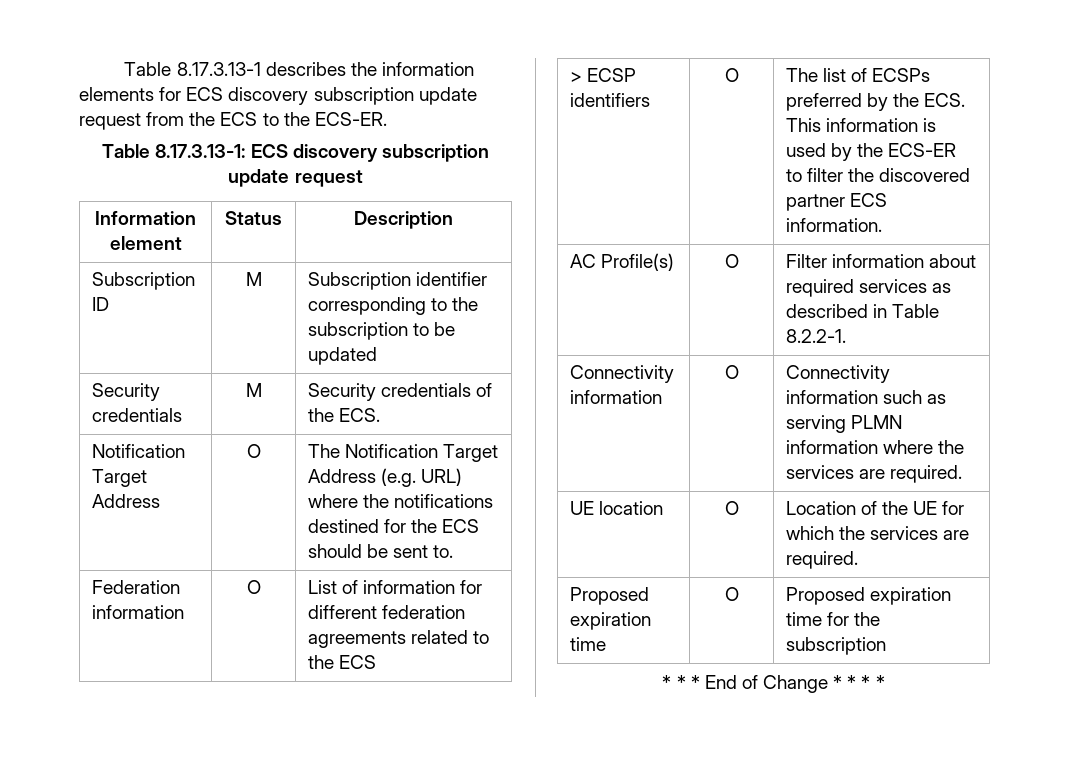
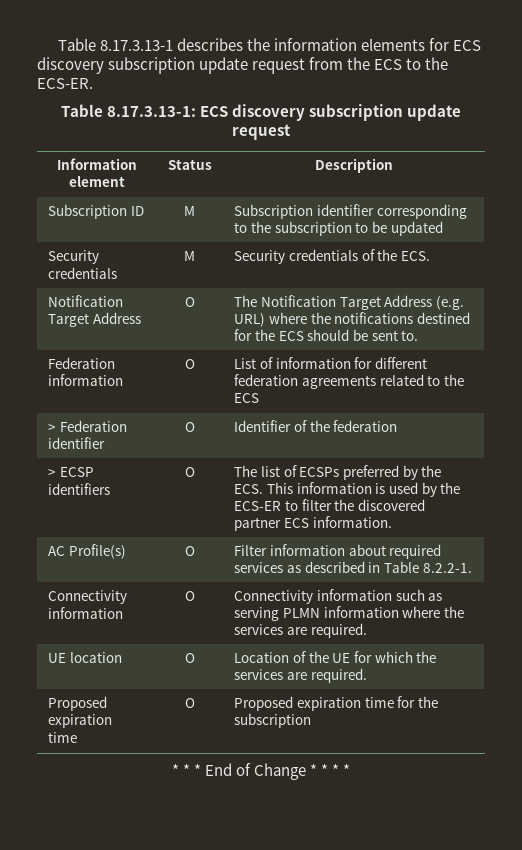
+ > Federation identifier | O | Identifier of the federation

